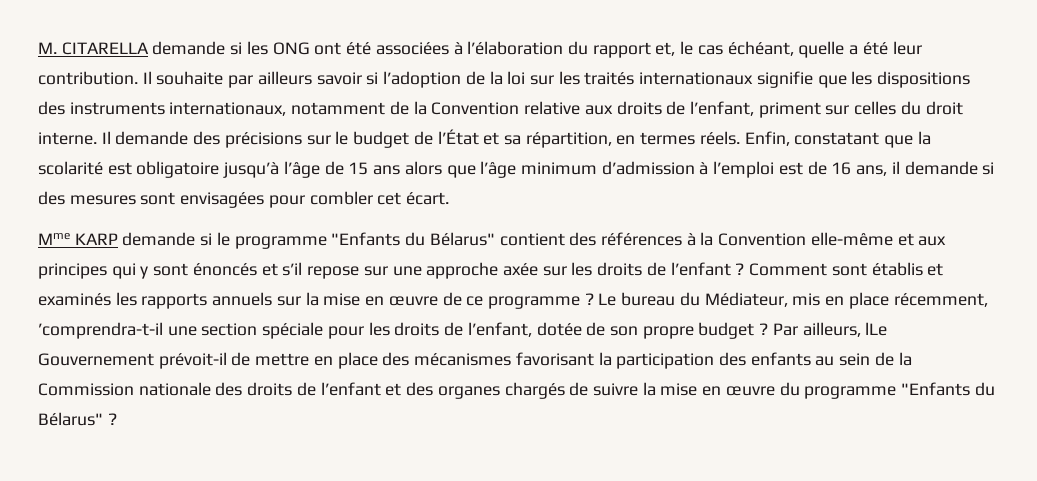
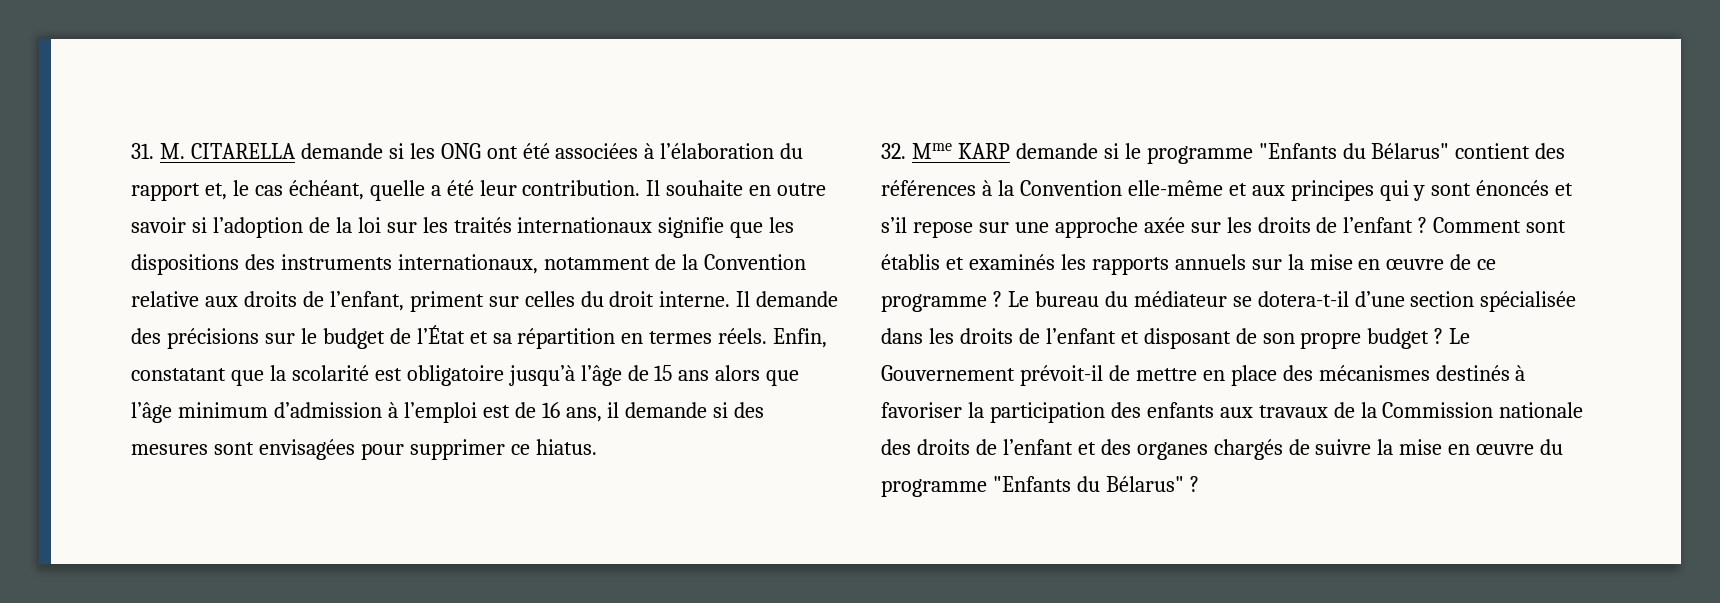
- M. CITARELLA demande si les ONG ont été associées à l’élaboration du rapport et, le cas échéant, quelle a été leur contribution.
+ 31. M. CITARELLA demande si les ONG ont été associées à l’élaboration du rapport et, le cas échéant, quelle a été leur contribution.
- Il souhaite par ailleurs savoir si l’adoption de la loi sur les traités internationaux signifie que les dispositions des instruments internationaux, notamment de la Convention relative aux droits de l’enfant, priment sur celles du droit interne.
+ Il souhaite en outre savoir si l’adoption de la loi sur les traités internationaux signifie que les dispositions des instruments internationaux, notamment de la Convention relative aux droits de l’enfant, priment sur celles du droit interne.
- Il demande des précisions sur le budget de l’État et sa répartition, en termes réels.
+ Il demande des précisions sur le budget de l’État et sa répartition en termes réels.
- Enfin, constatant que la scolarité est obligatoire jusqu’à l’âge de 15 ans alors que l’âge minimum d’admission à l’emploi est de 16 ans, il demande si des mesures sont envisagées pour combler cet écart.
- Mme KARP demande si le programme "Enfants du Bélarus" contient des références à la Convention elle-même et aux principes qui y sont énoncés et s’il repose sur une approche axée sur les droits de l’enfant ?
+ Enfin, constatant que la scolarité est obligatoire jusqu’à l’âge de 15 ans alors que l’âge minimum d’admission à l’emploi est de 16 ans, il demande si des mesures sont envisagées pour supprimer ce hiatus.
+ 32. Mme KARP demande si le programme "Enfants du Bélarus" contient des références à la Convention elle-même et aux principes qui y sont énoncés et s’il repose sur une approche axée sur les droits de l’enfant ?
- Le bureau du Médiateur, mis en place récemment, ’comprendra-t-il une section spéciale pour les droits de l’enfant, dotée de son propre budget ?
+ Le bureau du médiateur se dotera-t-il d’une section spécialisée dans les droits de l’enfant et disposant de son propre budget ?
- Par ailleurs, lLe Gouvernement prévoit-il de mettre en place des mécanismes favorisant la participation des enfants au sein de la Commission nationale des droits de l’enfant et des organes chargés de suivre la mise en œuvre du programme "Enfants du Bélarus" ?
+ Le Gouvernement prévoit-il de mettre en place des mécanismes destinés à favoriser la participation des enfants aux travaux de la Commission nationale des droits de l’enfant et des organes chargés de suivre la mise en œuvre du programme "Enfants du Bélarus" ?

